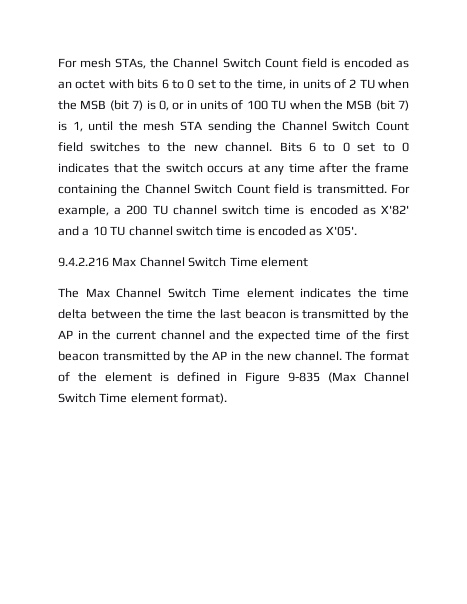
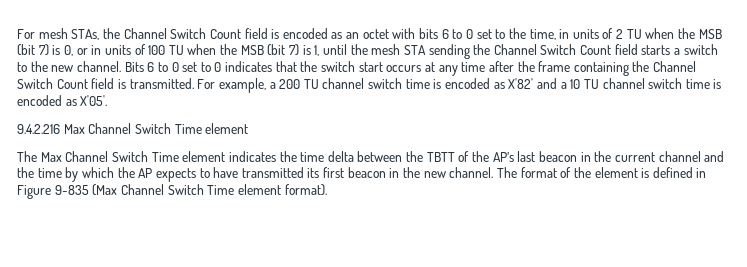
- For mesh STAs, the Channel Switch Count field is encoded as an octet with bits 6 to 0 set to the time, in units of 2 TU when the MSB (bit 7) is 0, or in units of 100 TU when the MSB (bit 7) is 1, until the mesh STA sending the Channel Switch Count field switches to the new channel.
+ For mesh STAs, the Channel Switch Count field is encoded as an octet with bits 6 to 0 set to the time, in units of 2 TU when the MSB (bit 7) is 0, or in units of 100 TU when the MSB (bit 7) is 1, until the mesh STA sending the Channel Switch Count field starts a switch to the new channel.
- Bits 6 to 0 set to 0 indicates that the switch occurs at any time after the frame containing the Channel Switch Count field is transmitted.
+ Bits 6 to 0 set to 0 indicates that the switch start occurs at any time after the frame containing the Channel Switch Count field is transmitted.
- The Max Channel Switch Time element indicates the time delta between the time the last beacon is transmitted by the AP in the current channel and the expected time of the first beacon transmitted by the AP in the new channel.
+ The Max Channel Switch Time element indicates the time delta between the TBTT of the AP’s last beacon in the current channel and the time by which the AP expects to have transmitted its first beacon in the new channel.

